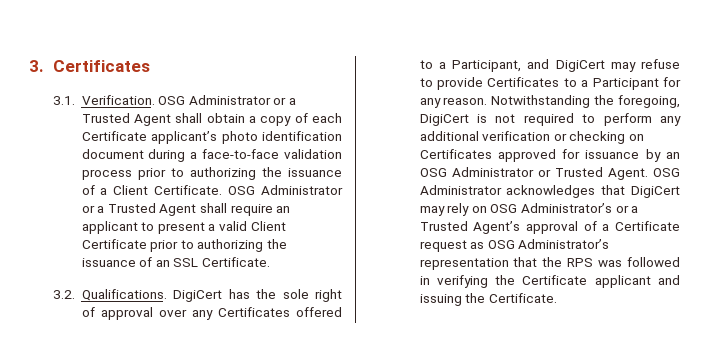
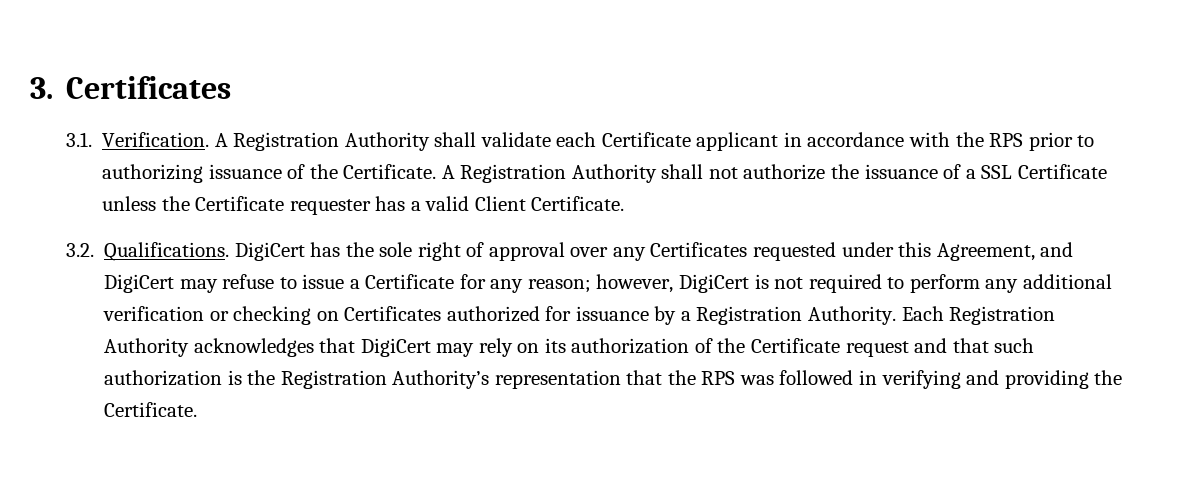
- OSG Administrator or a Trusted Agent shall obtain a copy of each Certificate applicant’s photo identification document during a face-to-face validation process prior to authorizing the issuance of a Client Certificate. OSG Administrator or a Trusted Agent shall require an applicant to present a valid Client Certificate prior to authorizing the issuance of an SSL Certificate.
+ A Registration Authority shall validate each Certificate applicant in accordance with the RPS prior to authorizing issuance of the Certificate. A Registration Authority shall not authorize the issuance of a SSL Certificate unless the Certificate requester has a valid Client Certificate.
- DigiCert has the sole right of approval over any Certificates offered to a Participant, and DigiCert may refuse to provide Certificates to a Participant for any reason. Notwithstanding the foregoing, DigiCert is not required to perform any additional verification or checking on Certificates approved for issuance by an OSG Administrator or Trusted Agent. OSG Administrator acknowledges that DigiCert may rely on OSG Administrator’s or a Trusted Agent’s approval of a Certificate request as OSG Administrator’s representation that the RPS was followed in verifying the Certificate applicant and issuing the Certificate.
+ DigiCert has the sole right of approval over any Certificates requested under this Agreement, and DigiCert may refuse to issue a Certificate for any reason; however, DigiCert is not required to perform any additional verification or checking on Certificates authorized for issuance by a Registration Authority. Each Registration Authority acknowledges that DigiCert may rely on its authorization of the Certificate request and that such authorization is the Registration Authority’s representation that the RPS was followed in verifying and providing the Certificate.

